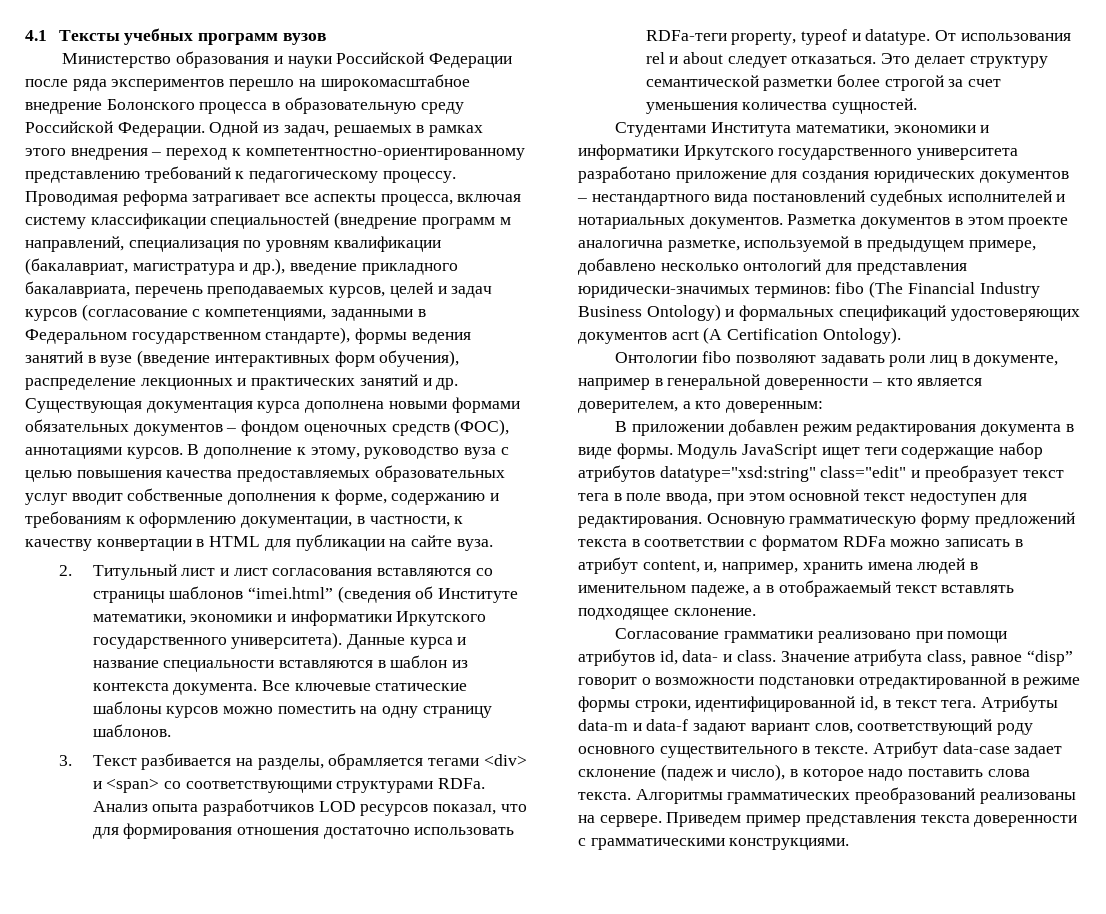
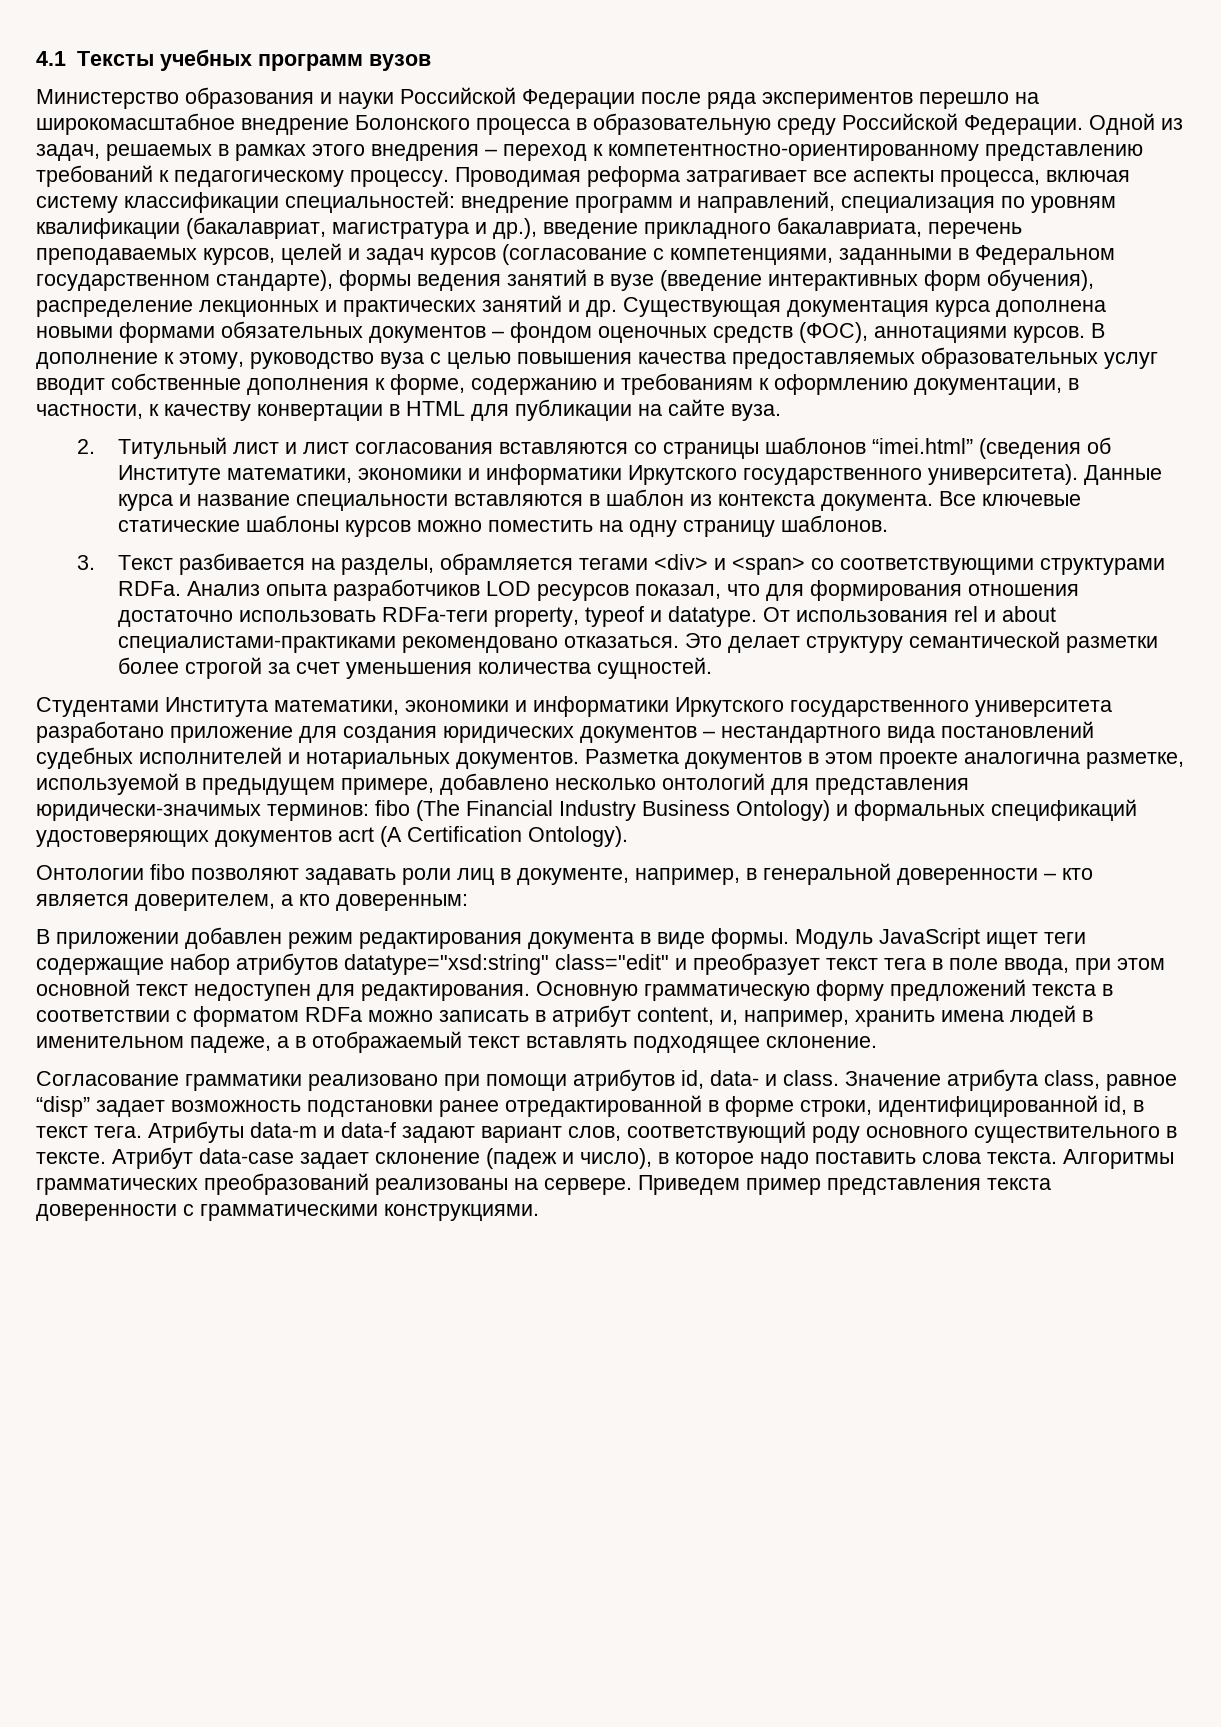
- Проводимая реформа затрагивает все аспекты процесса, включая систему классификации специальностей (внедрение программ м направлений, специализация по уровням квалификации (бакалавриат, магистратура и др.), введение прикладного бакалавриата, перечень преподаваемых курсов, целей и задач курсов (согласование с компетенциями, заданными в Федеральном государственном стандарте), формы ведения занятий в вузе (введение интерактивных форм обучения), распределение лекционных и практических занятий и др. Существующая документация курса дополнена новыми формами обязательных документов – фондом оценочных средств (ФОС), аннотациями курсов.
+ Проводимая реформа затрагивает все аспекты процесса, включая систему классификации специальностей: внедрение программ и направлений, специализация по уровням квалификации (бакалавриат, магистратура и др.), введение прикладного бакалавриата, перечень преподаваемых курсов, целей и задач курсов (согласование с компетенциями, заданными в Федеральном государственном стандарте), формы ведения занятий в вузе (введение интерактивных форм обучения), распределение лекционных и практических занятий и др. Существующая документация курса дополнена новыми формами обязательных документов – фондом оценочных средств (ФОС), аннотациями курсов.
- От использования rel и about следует отказаться.
+ От использования rel и about специалистами-практиками рекомендовано отказаться.
- Онтологии fibo позволяют задавать роли лиц в документе, например в генеральной доверенности – кто является доверителем, а кто доверенным:
+ Онтологии fibo позволяют задавать роли лиц в документе, например, в генеральной доверенности – кто является доверителем, а кто доверенным:
- Значение атрибута class, равное “disp” говорит о возможности подстановки отредактированной в режиме формы строки, идентифицированной id, в текст тега.
+ Значение атрибута class, равное “disp” задает возможность подстановки ранее отредактированной в форме строки, идентифицированной id, в текст тега.

